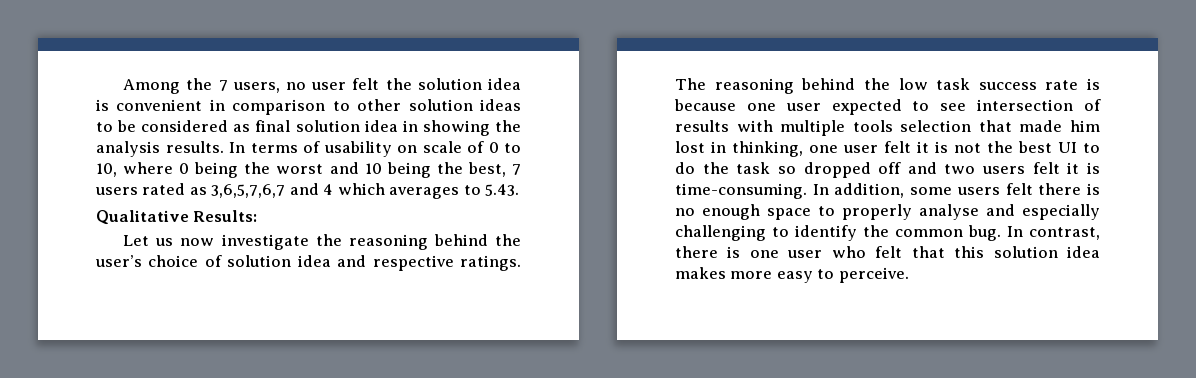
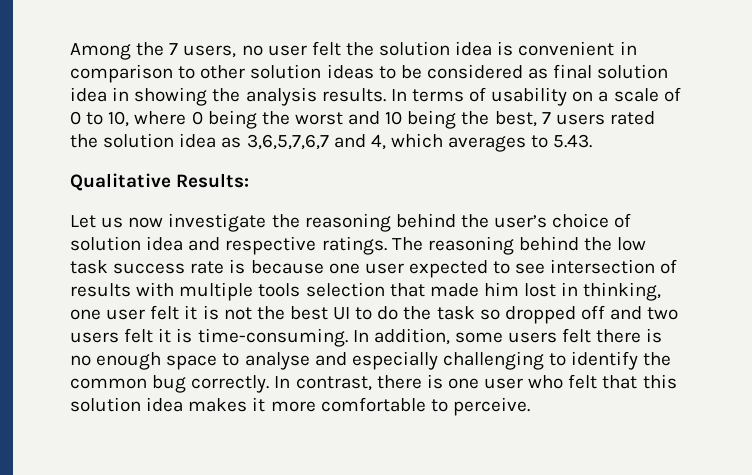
- In terms of usability on scale of 0 to 10, where 0 being the worst and 10 being the best, 7 users rated as 3,6,5,7,6,7 and 4 which averages to 5.43.
+ In terms of usability on a scale of 0 to 10, where 0 being the worst and 10 being the best, 7 users rated the solution idea as 3,6,5,7,6,7 and 4, which averages to 5.43.
- In addition, some users felt there is no enough space to properly analyse and especially challenging to identify the common bug.
+ In addition, some users felt there is no enough space to analyse and especially challenging to identify the common bug correctly.
- In contrast, there is one user who felt that this solution idea makes more easy to perceive.
+ In contrast, there is one user who felt that this solution idea makes it more comfortable to perceive.

